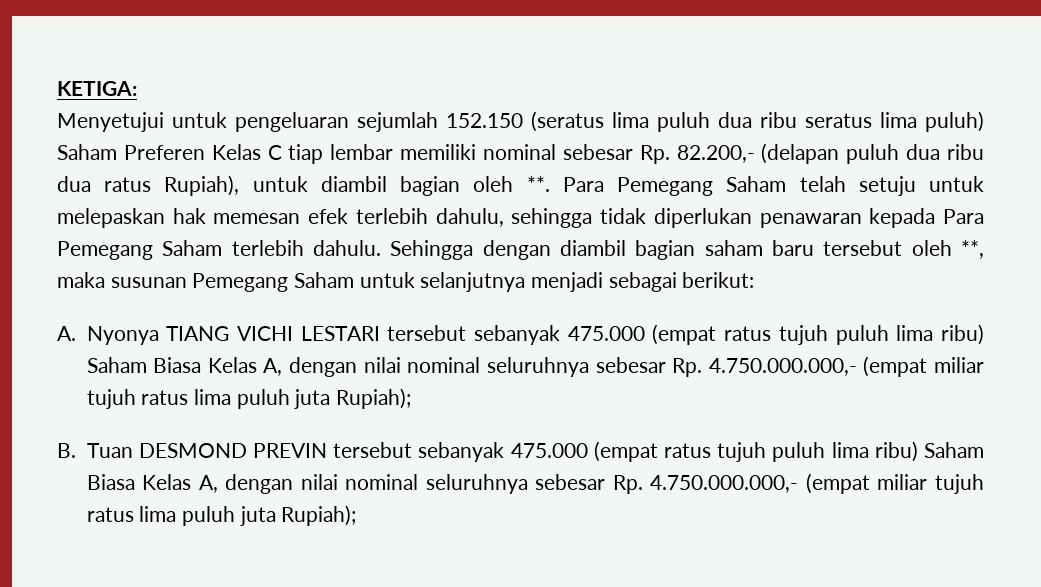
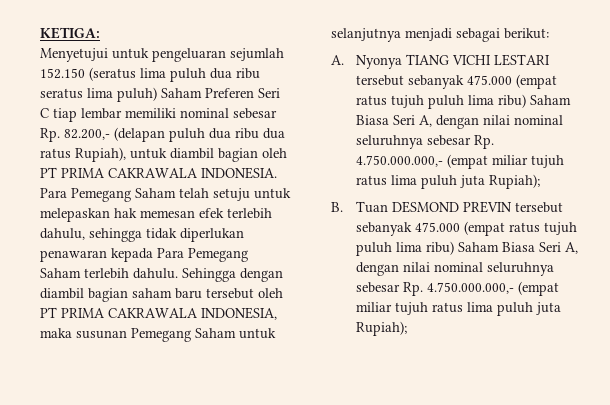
- Menyetujui untuk pengeluaran sejumlah 152.150 (seratus lima puluh dua ribu seratus lima puluh) Saham Preferen Kelas C tiap lembar memiliki nominal sebesar Rp. 82.200,- (delapan puluh dua ribu dua ratus Rupiah), untuk diambil bagian oleh **.
+ Menyetujui untuk pengeluaran sejumlah 152.150 (seratus lima puluh dua ribu seratus lima puluh) Saham Preferen Seri C tiap lembar memiliki nominal sebesar Rp. 82.200,- (delapan puluh dua ribu dua ratus Rupiah), untuk diambil bagian oleh PT PRIMA CAKRAWALA INDONESIA.
- Sehingga dengan diambil bagian saham baru tersebut oleh **, maka susunan Pemegang Saham untuk selanjutnya menjadi sebagai berikut:
+ Sehingga dengan diambil bagian saham baru tersebut oleh PT PRIMA CAKRAWALA INDONESIA, maka susunan Pemegang Saham untuk selanjutnya menjadi sebagai berikut:
- A. Nyonya TIANG VICHI LESTARI tersebut sebanyak 475.000 (empat ratus tujuh puluh lima ribu) Saham Biasa Kelas A, dengan nilai nominal seluruhnya sebesar Rp. 4.750.000.000,- (empat miliar tujuh ratus lima puluh juta Rupiah);
+ A. Nyonya TIANG VICHI LESTARI tersebut sebanyak 475.000 (empat ratus tujuh puluh lima ribu) Saham Biasa Seri A, dengan nilai nominal seluruhnya sebesar Rp. 4.750.000.000,- (empat miliar tujuh ratus lima puluh juta Rupiah);
- B. Tuan DESMOND PREVIN tersebut sebanyak 475.000 (empat ratus tujuh puluh lima ribu) Saham Biasa Kelas A, dengan nilai nominal seluruhnya sebesar Rp. 4.750.000.000,- (empat miliar tujuh ratus lima puluh juta Rupiah);
+ B. Tuan DESMOND PREVIN tersebut sebanyak 475.000 (empat ratus tujuh puluh lima ribu) Saham Biasa Seri A, dengan nilai nominal seluruhnya sebesar Rp. 4.750.000.000,- (empat miliar tujuh ratus lima puluh juta Rupiah);

